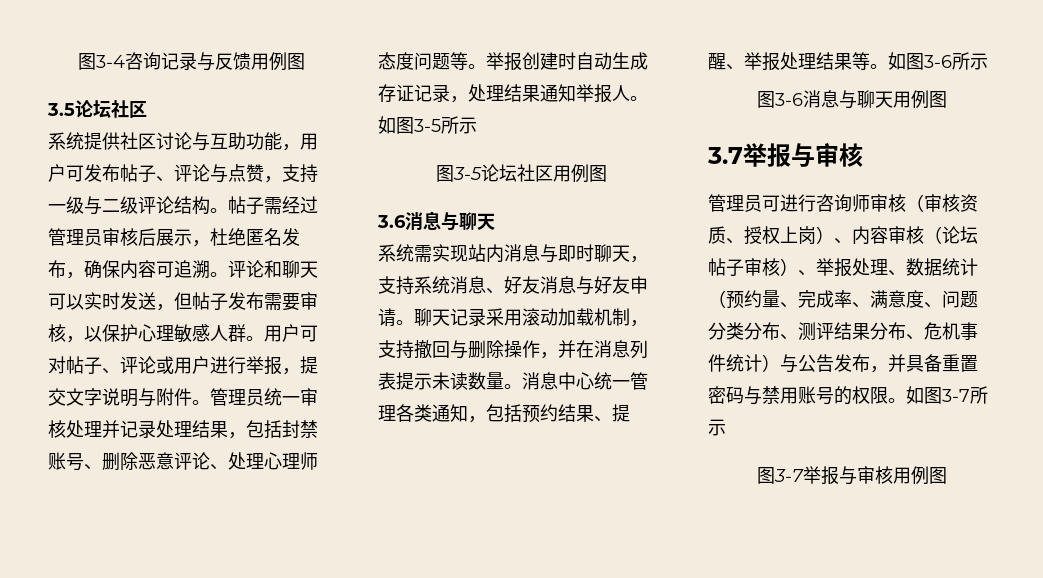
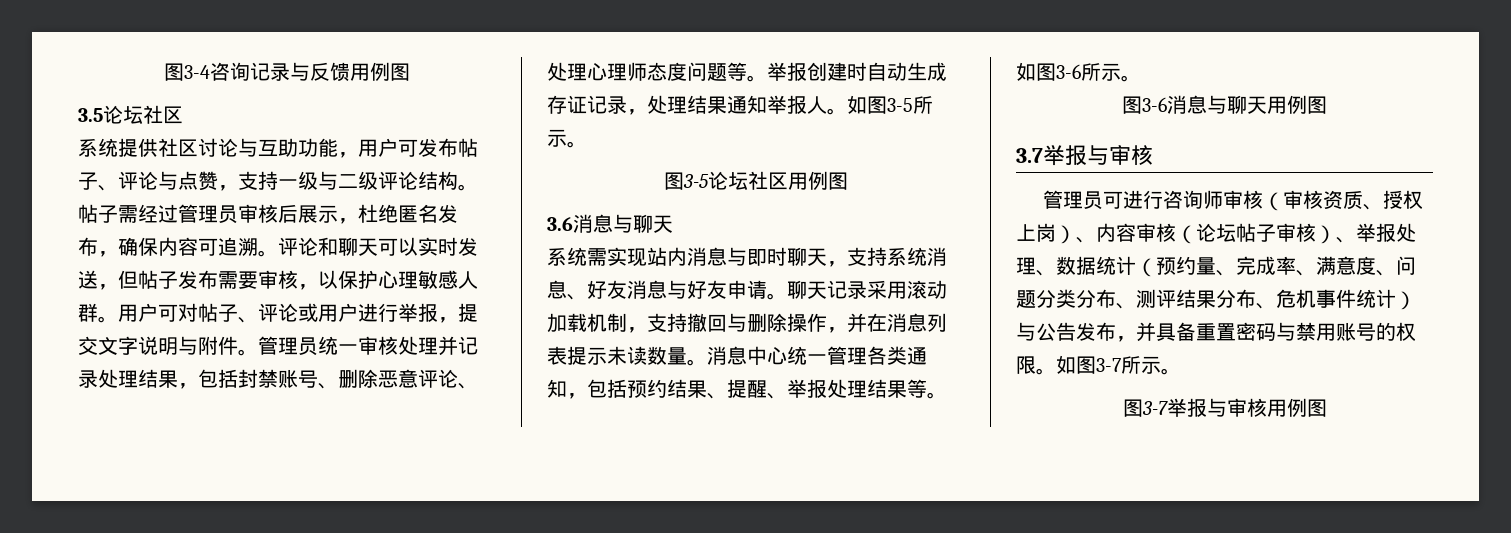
- 如图3-5所示
+ 如图3-5所示。
- 如图3-6所示
+ 如图3-6所示。
- 如图3-7所示
+ 如图3-7所示。

